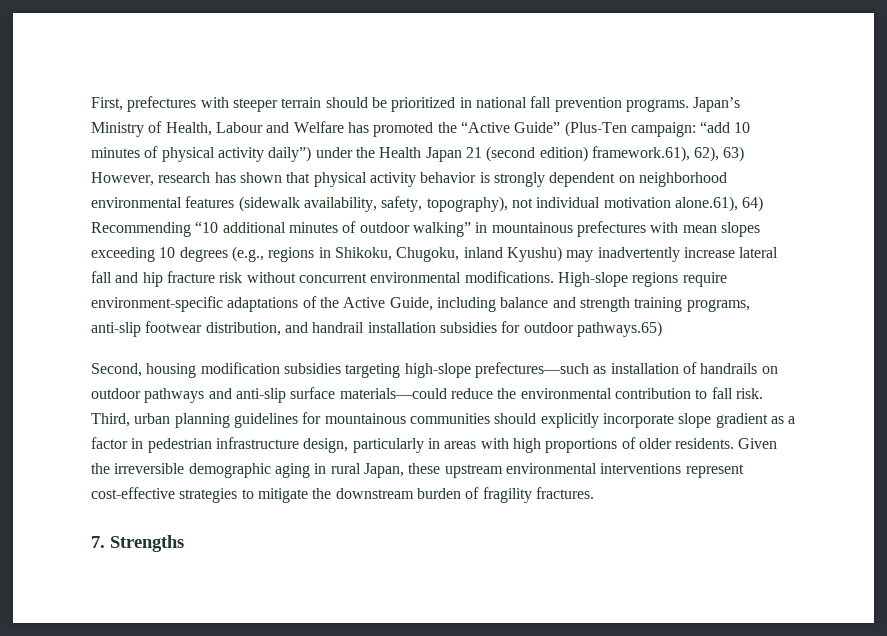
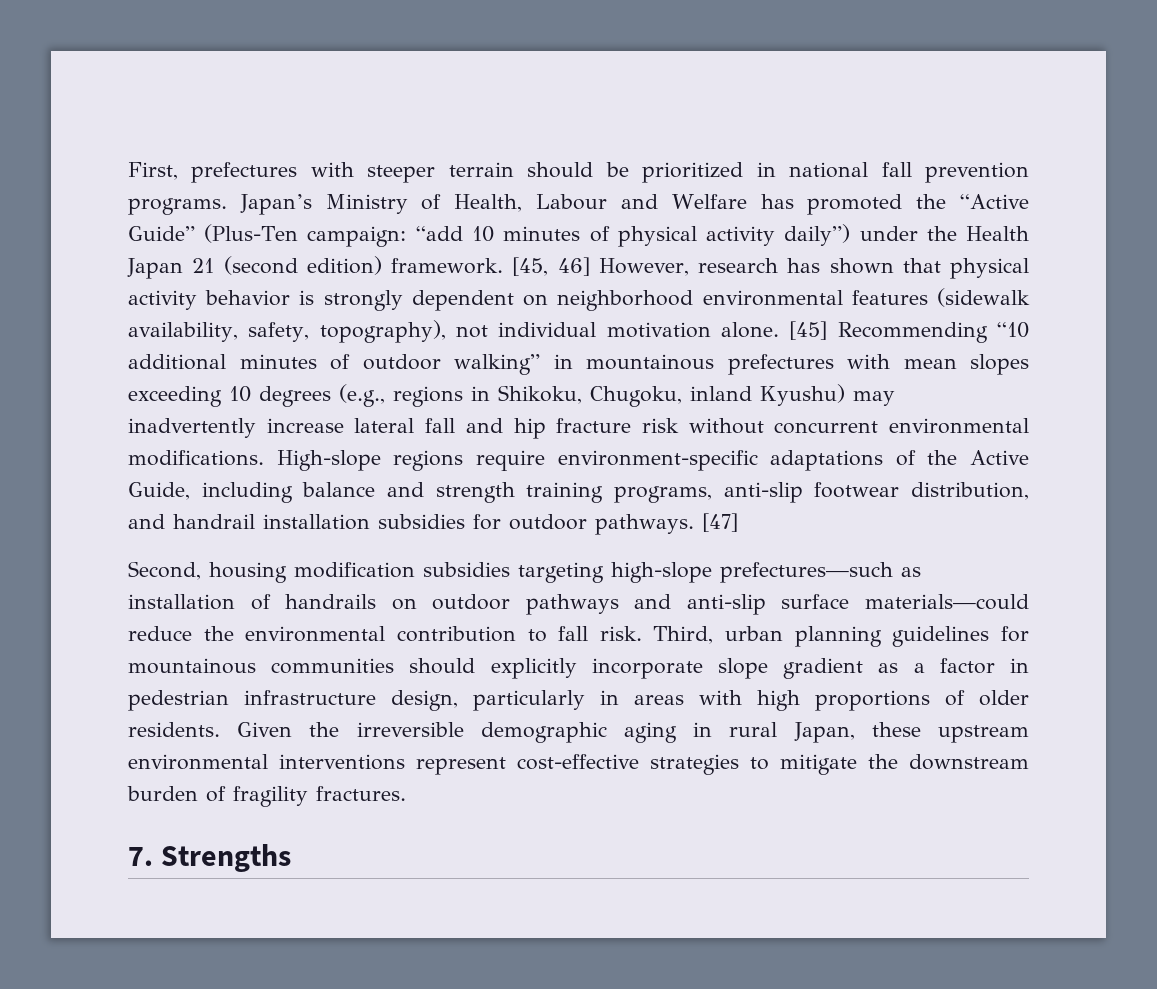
- “add 10 minutes of physical activity daily”) under the Health Japan 21 (second edition) framework.61), 62), 63) However, research has shown that physical activity behavior is strongly dependent on neighborhood environmental features (sidewalk availability, safety, topography), not individual motivation alone.61), 64) Recommending “10 additional minutes of outdoor walking” in mountainous prefectures with mean slopes exceeding 10 degrees (e.g., regions in Shikoku, Chugoku, inland Kyushu) may inadvertently increase lateral fall and hip fracture risk without concurrent environmental modifications.
+ “add 10 minutes of physical activity daily”) under the Health Japan 21 (second edition) framework. [45, 46] However, research has shown that physical activity behavior is strongly dependent on neighborhood environmental features (sidewalk availability, safety, topography), not individual motivation alone. [45] Recommending “10 additional minutes of outdoor walking” in mountainous prefectures with mean slopes exceeding 10 degrees (e.g., regions in Shikoku, Chugoku, inland Kyushu) may inadvertently increase lateral fall and hip fracture risk without concurrent environmental modifications.
- High-slope regions require environment-specific adaptations of the Active Guide, including balance and strength training programs, anti-slip footwear distribution, and handrail installation subsidies for outdoor pathways.65)
+ High-slope regions require environment-specific adaptations of the Active Guide, including balance and strength training programs, anti-slip footwear distribution, and handrail installation subsidies for outdoor pathways. [47]

